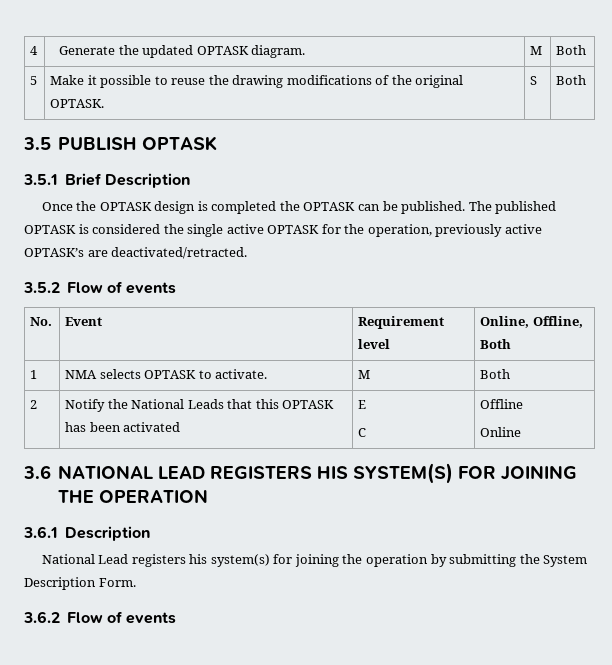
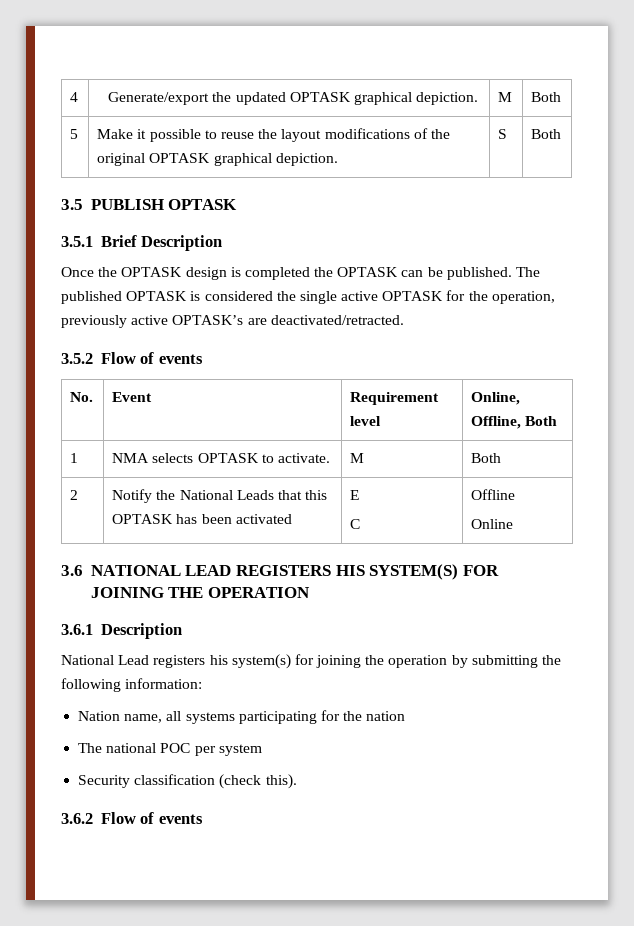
- 4 | Generate the updated OPTASK diagram. | M | Both
+ 4 | Generate/export the updated OPTASK graphical depiction. | M | Both
- 5 | Make it possible to reuse the drawing modifications of the original OPTASK. | S | Both
+ 5 | Make it possible to reuse the layout modifications of the original OPTASK graphical depiction. | S | Both
- National Lead registers his system(s) for joining the operation by submitting the System Description Form.
+ National Lead registers his system(s) for joining the operation by submitting the following information:
+ Nation name, all systems participating for the nation
+ The national POC per system
+ Security classification (check this).

